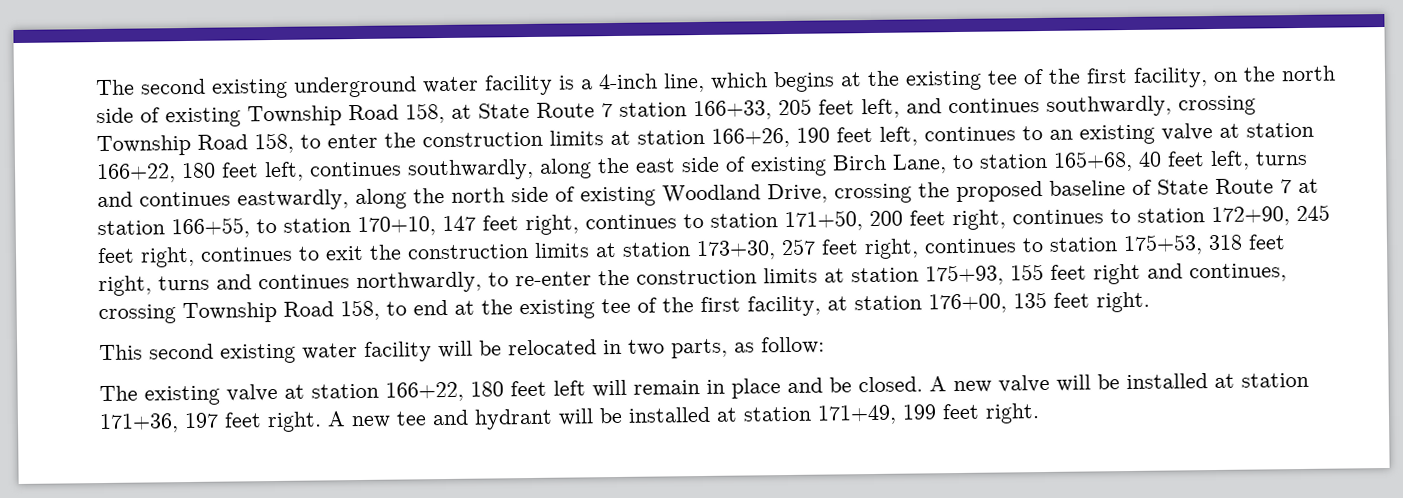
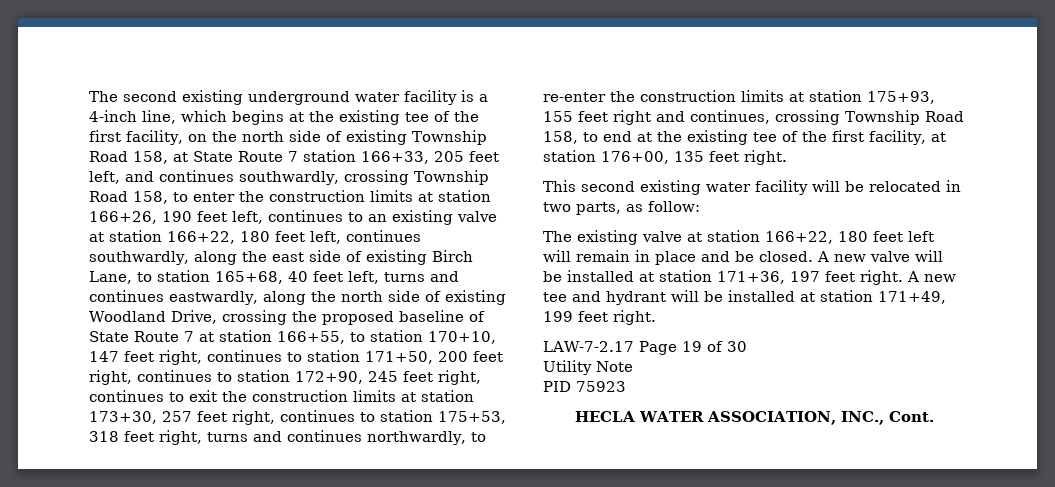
+ LAW-7-2.17 Page 19 of 30
+ Utility Note
+ PID 75923
+ HECLA WATER ASSOCIATION, INC., Cont.

